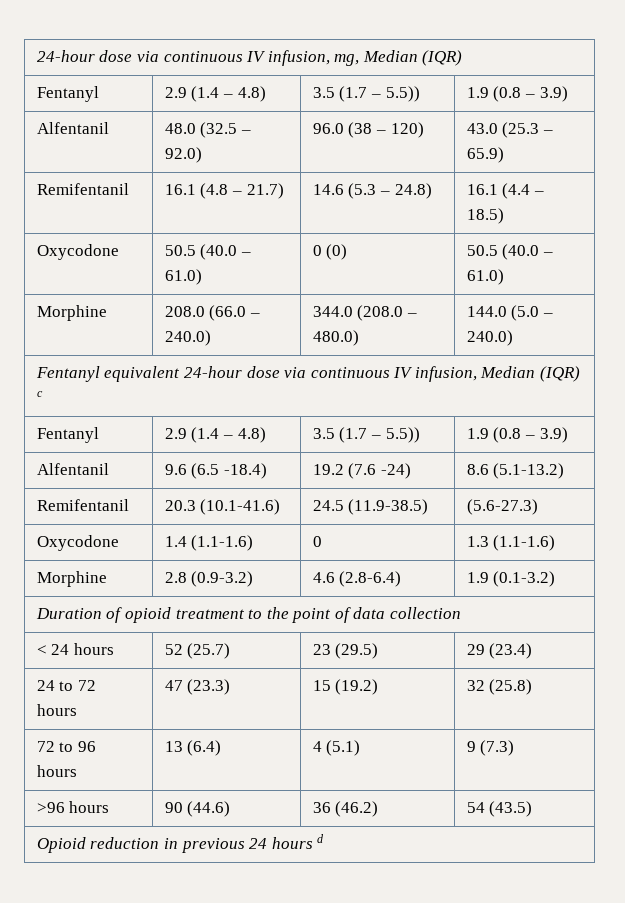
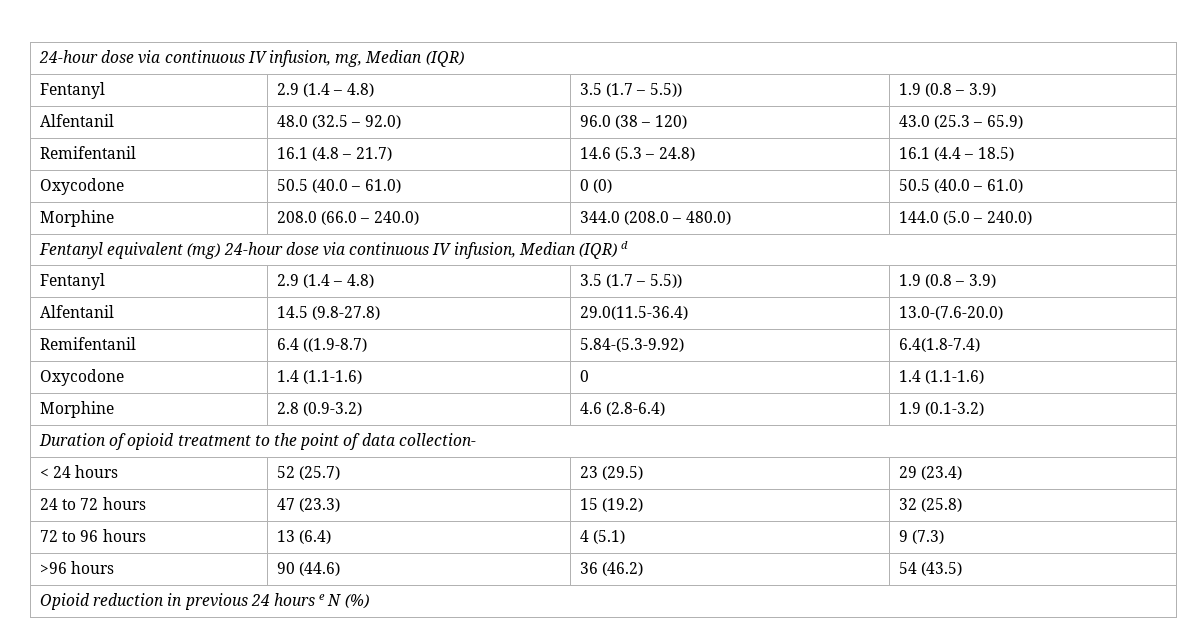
- Fentanyl equivalent 24-hour dose via continuous IV infusion, Median (IQR) c
+ Fentanyl equivalent (mg) 24-hour dose via continuous IV infusion, Median (IQR) d
- Alfentanil | 9.6 (6.5 -18.4) | 19.2 (7.6 -24) | 8.6 (5.1-13.2)
- Remifentanil | 20.3 (10.1-41.6) | 24.5 (11.9-38.5) | (5.6-27.3)
+ Alfentanil | 14.5 (9.8-27.8) | 29.0(11.5-36.4) | 13.0-(7.6-20.0)
+ Remifentanil | 6.4 ((1.9-8.7) | 5.84-(5.3-9.92) | 6.4(1.8-7.4)
- Oxycodone | 1.4 (1.1-1.6) | 0 | 1.3 (1.1-1.6)
+ Oxycodone | 1.4 (1.1-1.6) | 0 | 1.4 (1.1-1.6)
- Duration of opioid treatment to the point of data collection
+ Duration of opioid treatment to the point of data collection-
- Opioid reduction in previous 24 hours d
+ Opioid reduction in previous 24 hours e N (%)

